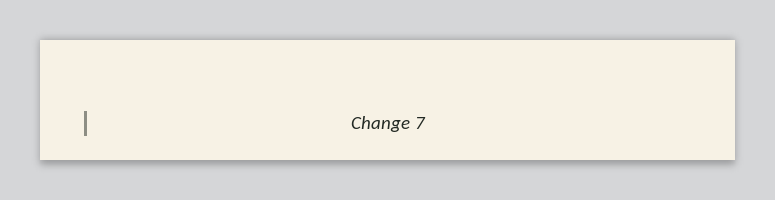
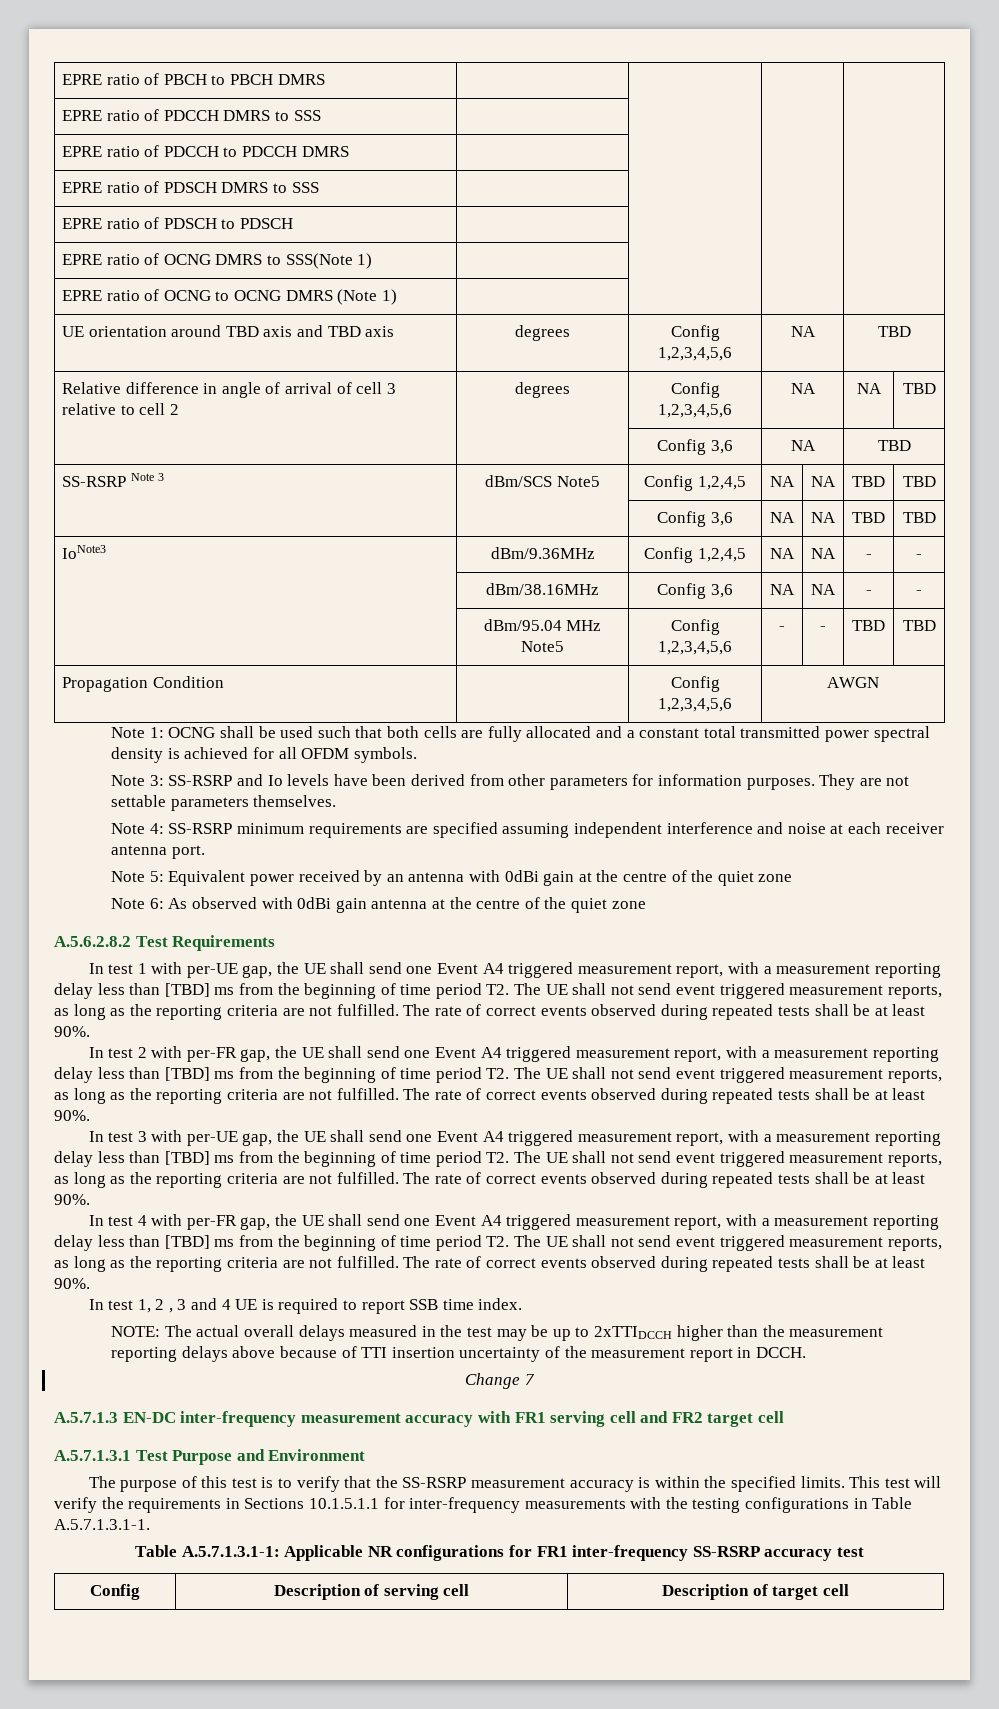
+ EPRE ratio of PBCH to PBCH DMRS | | | |
+ EPRE ratio of PDCCH DMRS to SSS | | | |
+ EPRE ratio of PDCCH to PDCCH DMRS | | | |
+ EPRE ratio of PDSCH DMRS to SSS | | | |
+ EPRE ratio of PDSCH to PDSCH | | | |
+ EPRE ratio of OCNG DMRS to SSS(Note 1) | | | |
+ EPRE ratio of OCNG to OCNG DMRS (Note 1) | | | |
+ UE orientation around TBD axis and TBD axis | degrees | Config 1,2,3,4,5,6 | NA | TBD
+ Relative difference in angle of arrival of cell 3 relative to cell 2 | degrees | Config 1,2,3,4,5,6 | NA | NA | TBD
+ | | Config 3,6 | NA | TBD
+ SS-RSRP Note 3 | dBm/SCS Note5 | Config 1,2,4,5 | NA | NA | TBD | TBD
+ | | Config 3,6 | NA | NA | TBD | TBD
+ IoNote3 | dBm/9.36MHz | Config 1,2,4,5 | NA | NA | - | -
+ | dBm/38.16MHz | Config 3,6 | NA | NA | - | -
+ | dBm/95.04 MHz Note5 | Config 1,2,3,4,5,6 | - | - | TBD | TBD
+ Propagation Condition | | Config 1,2,3,4,5,6 | AWGN
+ Note 1: OCNG shall be used such that both cells are fully allocated and a constant total transmitted power spectral density is achieved for all OFDM symbols.
+ Note 3: SS-RSRP and Io levels have been derived from other parameters for information purposes. They are not settable parameters themselves.
+ Note 4: SS-RSRP minimum requirements are specified assuming independent interference and noise at each receiver antenna port.
+ Note 5: Equivalent power received by an antenna with 0dBi gain at the centre of the quiet zone
+ Note 6: As observed with 0dBi gain antenna at the centre of the quiet zone
+ A.5.6.2.8.2 Test Requirements
+ In test 1 with per-UE gap, the UE shall send one Event A4 triggered measurement report, with a measurement reporting delay less than [TBD] ms from the beginning of time period T2. The UE shall not send event triggered measurement reports, as long as the reporting criteria are not fulfilled. The rate of correct events observed during repeated tests shall be at least 90%.
+ In test 2 with per-FR gap, the UE shall send one Event A4 triggered measurement report, with a measurement reporting delay less than [TBD] ms from the beginning of time period T2. The UE shall not send event triggered measurement reports, as long as the reporting criteria are not fulfilled. The rate of correct events observed during repeated tests shall be at least 90%.
+ In test 3 with per-UE gap, the UE shall send one Event A4 triggered measurement report, with a measurement reporting delay less than [TBD] ms from the beginning of time period T2. The UE shall not send event triggered measurement reports, as long as the reporting criteria are not fulfilled. The rate of correct events observed during repeated tests shall be at least 90%.
+ In test 4 with per-FR gap, the UE shall send one Event A4 triggered measurement report, with a measurement reporting delay less than [TBD] ms from the beginning of time period T2. The UE shall not send event triggered measurement reports, as long as the reporting criteria are not fulfilled. The rate of correct events observed during repeated tests shall be at least 90%.
+ In test 1, 2 , 3 and 4 UE is required to report SSB time index.
+ NOTE: The actual overall delays measured in the test may be up to 2xTTIDCCH higher than the measurement reporting delays above because of TTI insertion uncertainty of the measurement report in DCCH.
  Change 7
+ A.5.7.1.3 EN-DC inter-frequency measurement accuracy with FR1 serving cell and FR2 target cell
+ A.5.7.1.3.1 Test Purpose and Environment
+ The purpose of this test is to verify that the SS-RSRP measurement accuracy is within the specified limits. This test will verify the requirements in Sections 10.1.5.1.1 for inter-frequency measurements with the testing configurations in Table A.5.7.1.3.1-1.
+ Table A.5.7.1.3.1-1: Applicable NR configurations for FR1 inter-frequency SS-RSRP accuracy test
+ Config | Description of serving cell | Description of target cell

